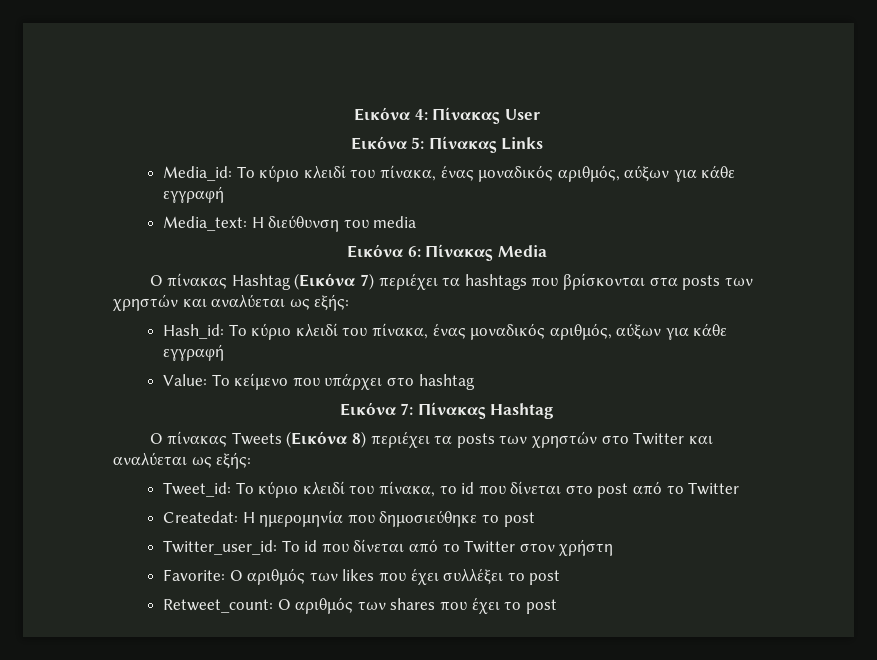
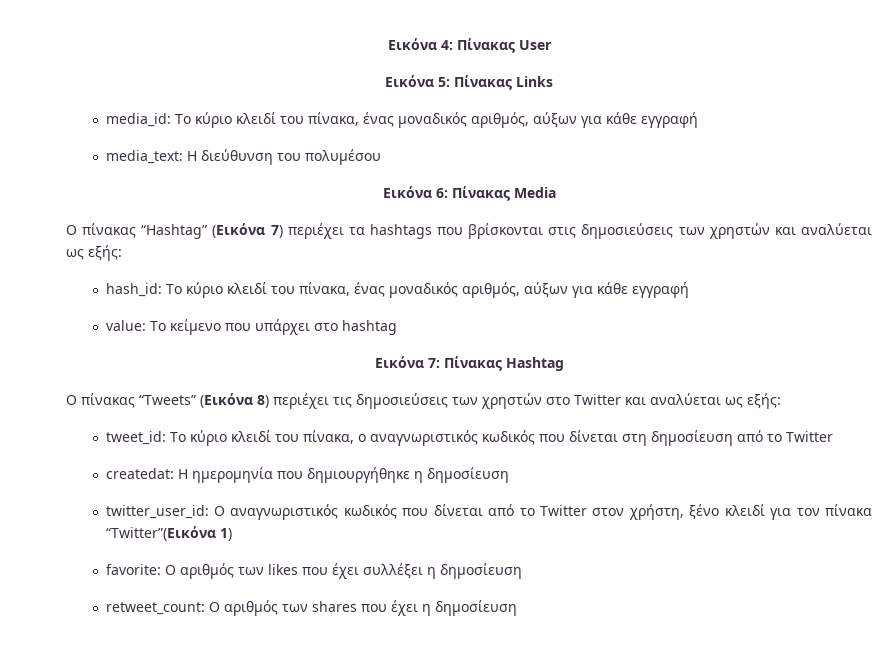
- Media_id: Το κύριο κλειδί του πίνακα, ένας μοναδικός αριθμός, αύξων για κάθε εγγραφή
+ media_id: Το κύριο κλειδί του πίνακα, ένας μοναδικός αριθμός, αύξων για κάθε εγγραφή
- Media_text: Η διεύθυνση του media
+ media_text: Η διεύθυνση του πολυμέσου
- Ο πίνακας Hashtag (Εικόνα 7) περιέχει τα hashtags που βρίσκονται στα posts των χρηστών και αναλύεται ως εξής:
+ Ο πίνακας “Hashtag” (Εικόνα 7) περιέχει τα hashtags που βρίσκονται στις δημοσιεύσεις των χρηστών και αναλύεται ως εξής:
- Hash_id: Το κύριο κλειδί του πίνακα, ένας μοναδικός αριθμός, αύξων για κάθε εγγραφή
+ hash_id: Το κύριο κλειδί του πίνακα, ένας μοναδικός αριθμός, αύξων για κάθε εγγραφή
- Value: Το κείμενο που υπάρχει στο hashtag
+ value: Το κείμενο που υπάρχει στο hashtag
- O πίνακας Tweets (Εικόνα 8) περιέχει τα posts των χρηστών στο Twitter και αναλύεται ως εξής:
+ O πίνακας “Tweets” (Εικόνα 8) περιέχει τις δημοσιεύσεις των χρηστών στο Twitter και αναλύεται ως εξής:
- Tweet_id: Το κύριο κλειδί του πίνακα, το id που δίνεται στο post από το Twitter
+ tweet_id: Το κύριο κλειδί του πίνακα, o αναγνωριστικός κωδικός που δίνεται στη δημοσίευση από το Twitter
- Createdat: Η ημερομηνία που δημοσιεύθηκε το post
- Twitter_user_id: Το id που δίνεται από το Twitter στον χρήστη
- Favorite: Ο αριθμός των likes που έχει συλλέξει το post
- Retweet_count: Ο αριθμός των shares που έχει το post
+ createdat: Η ημερομηνία που δημιουργήθηκε η δημοσίευση
+ twitter_user_id: O αναγνωριστικός κωδικός που δίνεται από το Twitter στον χρήστη, ξένο κλειδί για τον πίνακα “Twitter”(Εικόνα 1)
+ favorite: Ο αριθμός των likes που έχει συλλέξει η δημοσίευση
+ retweet_count: Ο αριθμός των shares που έχει η δημοσίευση

